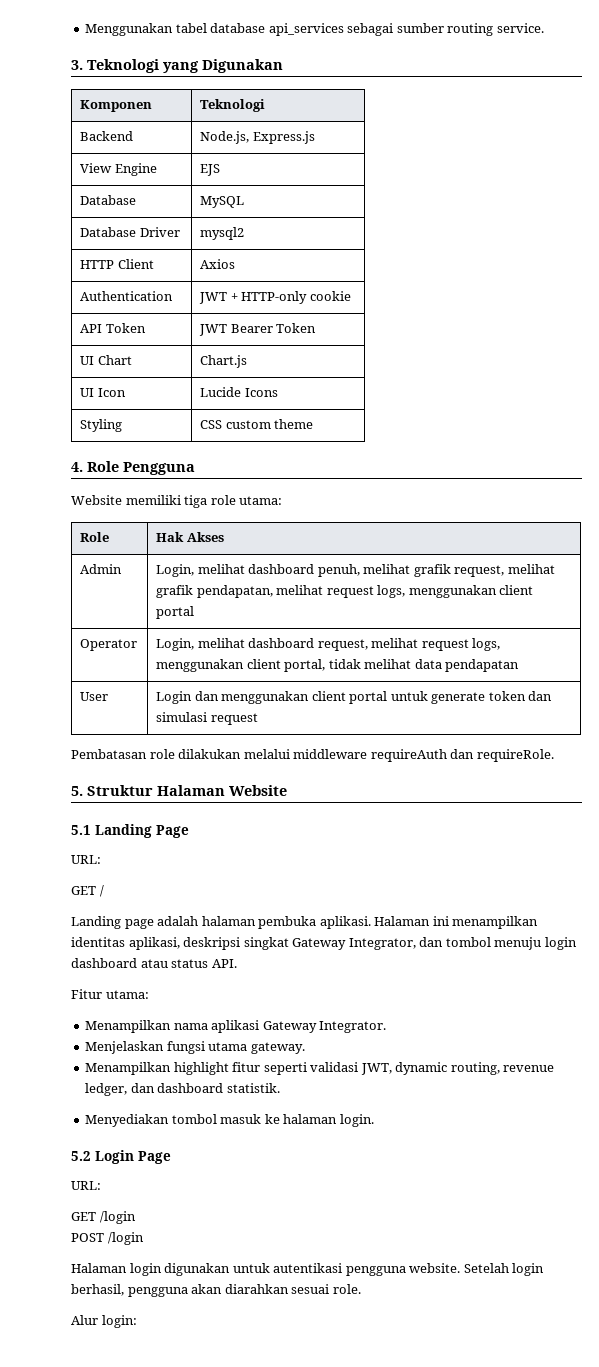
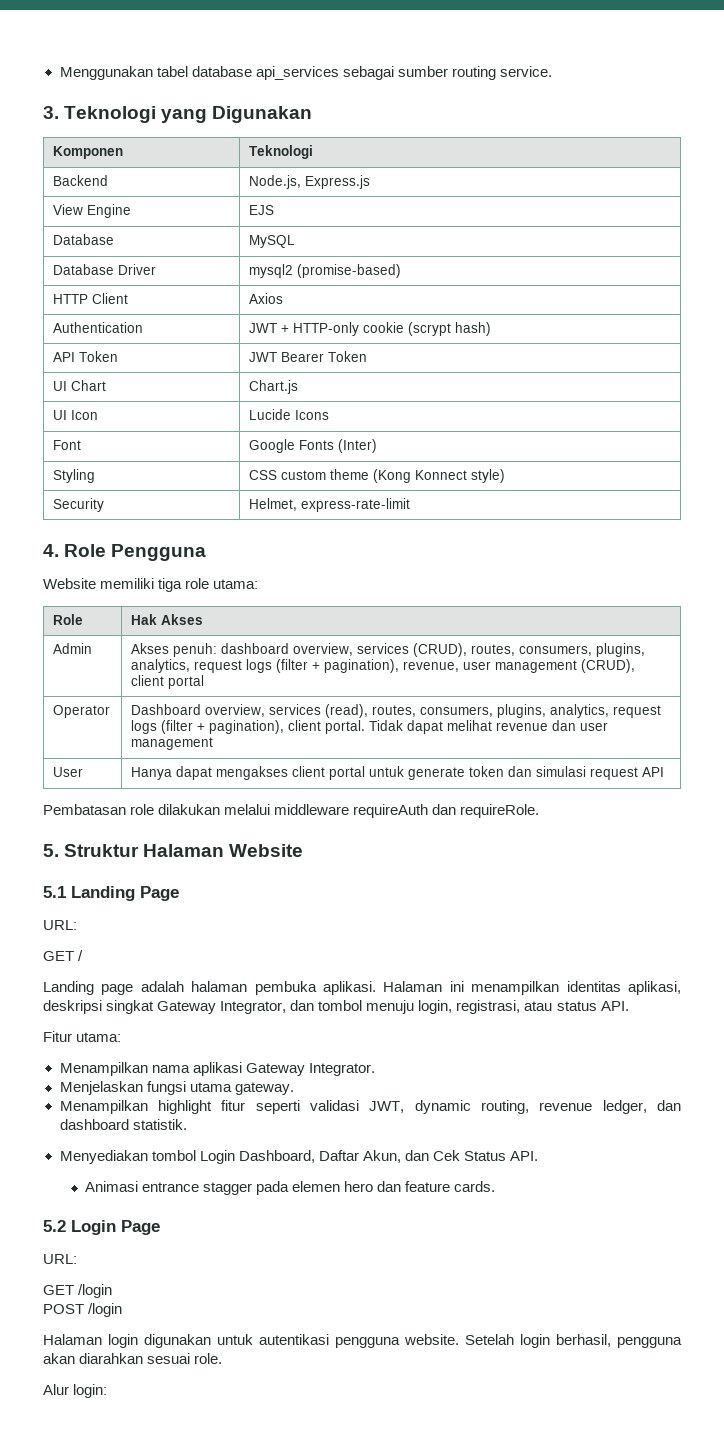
- Database Driver | mysql2
+ Database Driver | mysql2 (promise-based)
- Authentication | JWT + HTTP-only cookie
+ Authentication | JWT + HTTP-only cookie (scrypt hash)
+ Font | Google Fonts (Inter)
- Styling | CSS custom theme
+ Styling | CSS custom theme (Kong Konnect style)
+ Security | Helmet, express-rate-limit
- Admin | Login, melihat dashboard penuh, melihat grafik request, melihat grafik pendapatan, melihat request logs, menggunakan client portal
- Operator | Login, melihat dashboard request, melihat request logs, menggunakan client portal, tidak melihat data pendapatan
- User | Login dan menggunakan client portal untuk generate token dan simulasi request
+ Admin | Akses penuh: dashboard overview, services (CRUD), routes, consumers, plugins, analytics, request logs (filter + pagination), revenue, user management (CRUD), client portal
+ Operator | Dashboard overview, services (read), routes, consumers, plugins, analytics, request logs (filter + pagination), client portal. Tidak dapat melihat revenue dan user management
+ User | Hanya dapat mengakses client portal untuk generate token dan simulasi request API
- Halaman ini menampilkan identitas aplikasi, deskripsi singkat Gateway Integrator, dan tombol menuju login dashboard atau status API.
+ Halaman ini menampilkan identitas aplikasi, deskripsi singkat Gateway Integrator, dan tombol menuju login, registrasi, atau status API.
- Menyediakan tombol masuk ke halaman login.
+ Menyediakan tombol Login Dashboard, Daftar Akun, dan Cek Status API.
+ Animasi entrance stagger pada elemen hero dan feature cards.

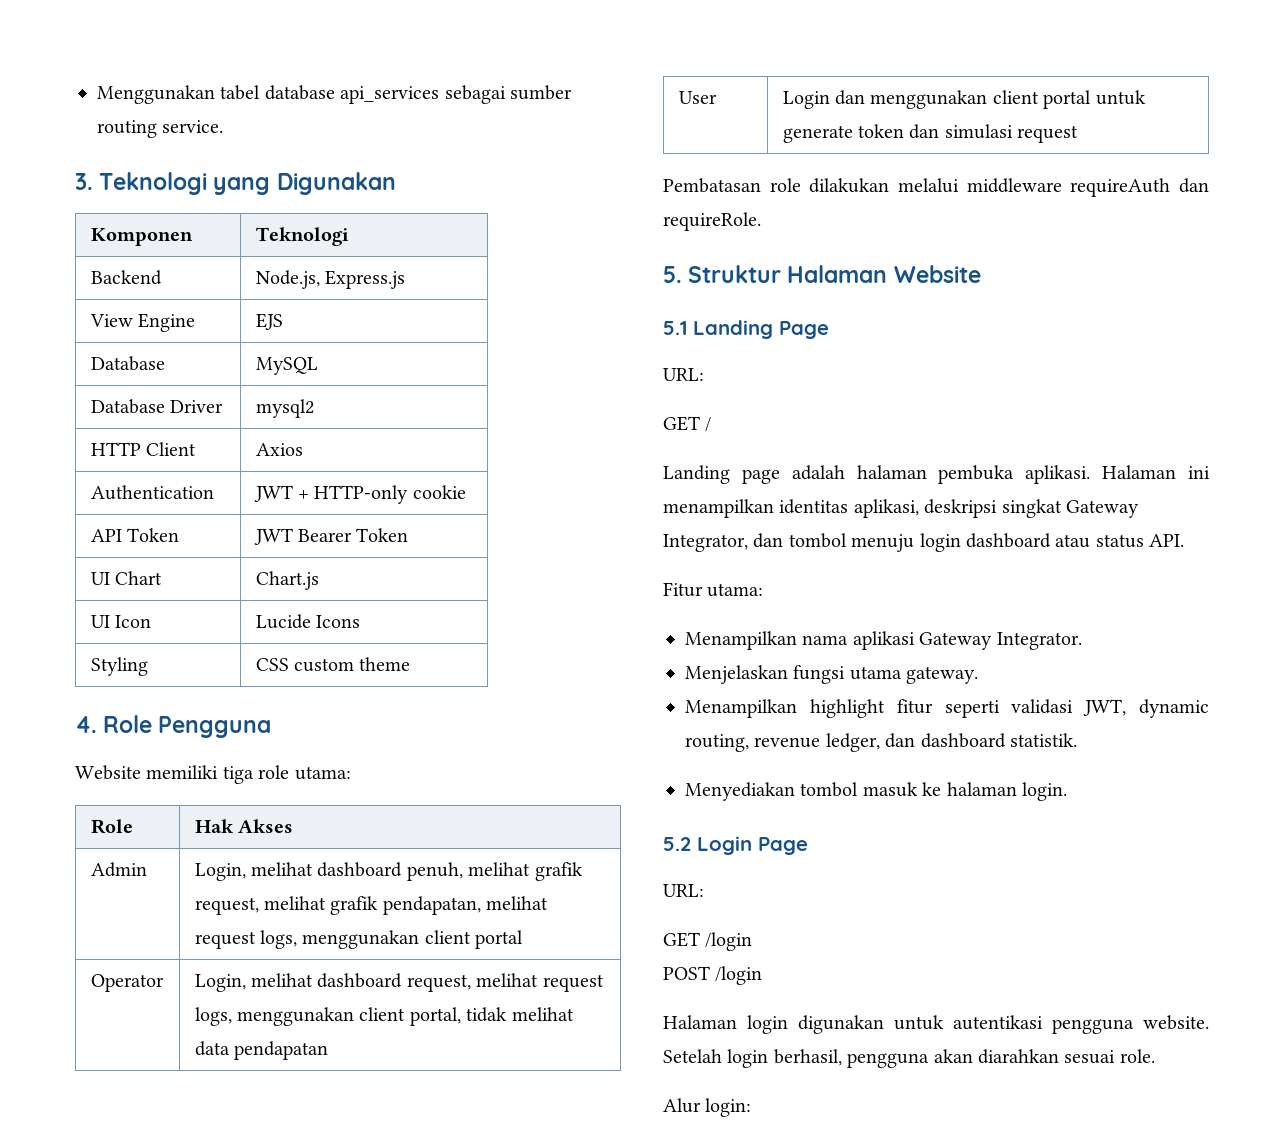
- Database Driver | mysql2 (promise-based)
+ Database Driver | mysql2
- Authentication | JWT + HTTP-only cookie (scrypt hash)
+ Authentication | JWT + HTTP-only cookie
- Font | Google Fonts (Inter)
- Styling | CSS custom theme (Kong Konnect style)
- Security | Helmet, express-rate-limit
+ Styling | CSS custom theme
- Admin | Akses penuh: dashboard overview, services (CRUD), routes, consumers, plugins, analytics, request logs (filter + pagination), revenue, user management (CRUD), client portal
- Operator | Dashboard overview, services (read), routes, consumers, plugins, analytics, request logs (filter + pagination), client portal. Tidak dapat melihat revenue dan user management
- User | Hanya dapat mengakses client portal untuk generate token dan simulasi request API
+ Admin | Login, melihat dashboard penuh, melihat grafik request, melihat grafik pendapatan, melihat request logs, menggunakan client portal
+ Operator | Login, melihat dashboard request, melihat request logs, menggunakan client portal, tidak melihat data pendapatan
+ User | Login dan menggunakan client portal untuk generate token dan simulasi request
- Halaman ini menampilkan identitas aplikasi, deskripsi singkat Gateway Integrator, dan tombol menuju login, registrasi, atau status API.
+ Halaman ini menampilkan identitas aplikasi, deskripsi singkat Gateway Integrator, dan tombol menuju login dashboard atau status API.
- Menyediakan tombol Login Dashboard, Daftar Akun, dan Cek Status API.
- Animasi entrance stagger pada elemen hero dan feature cards.
+ Menyediakan tombol masuk ke halaman login.

